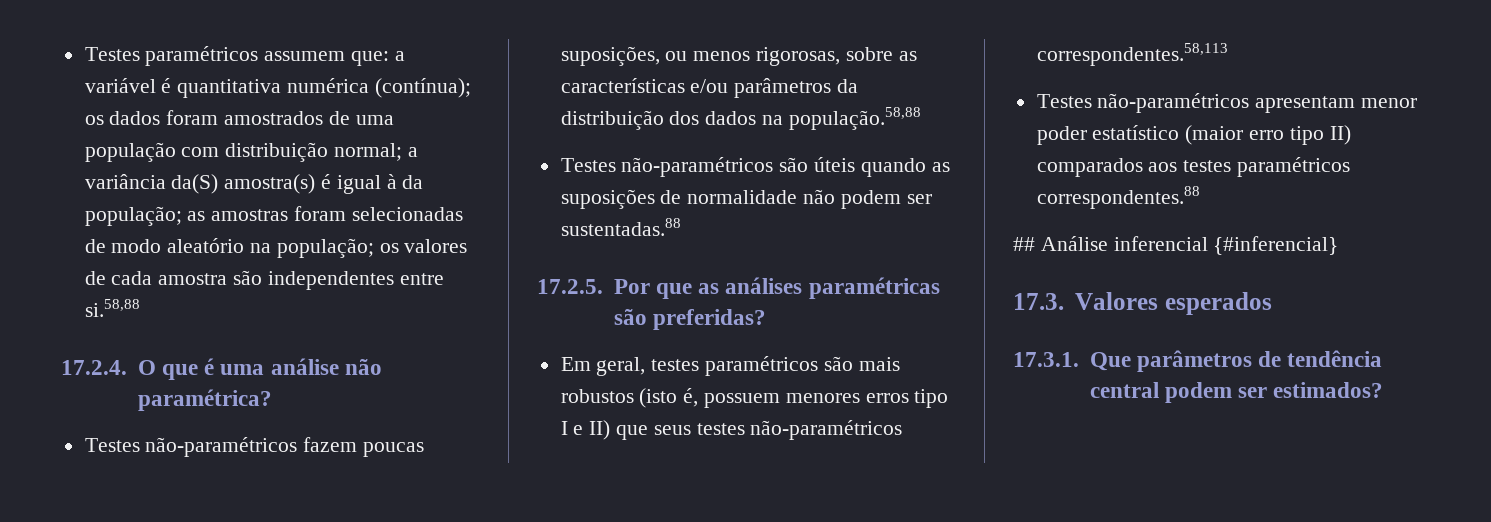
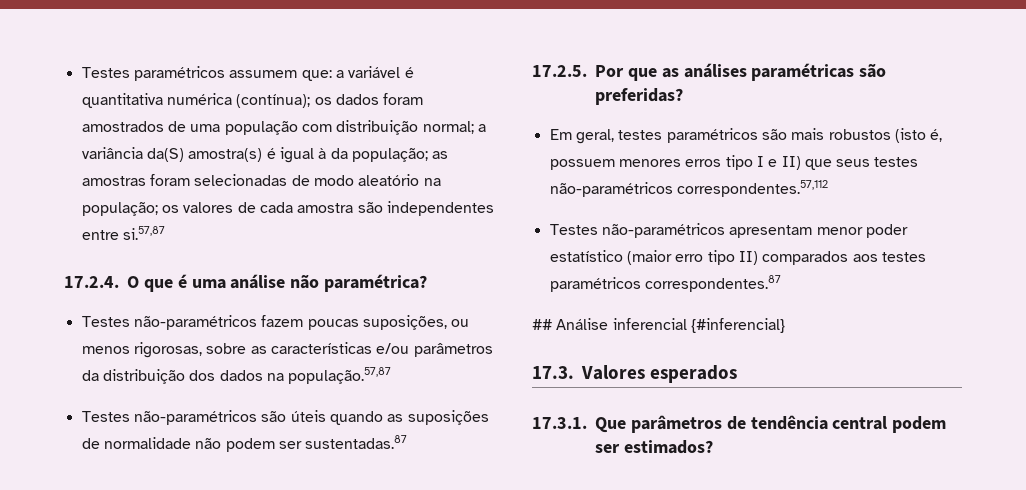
- Testes paramétricos assumem que: a variável é quantitativa numérica (contínua); os dados foram amostrados de uma população com distribuição normal; a variância da(S) amostra(s) é igual à da população; as amostras foram selecionadas de modo aleatório na população; os valores de cada amostra são independentes entre si.58,88
+ Testes paramétricos assumem que: a variável é quantitativa numérica (contínua); os dados foram amostrados de uma população com distribuição normal; a variância da(S) amostra(s) é igual à da população; as amostras foram selecionadas de modo aleatório na população; os valores de cada amostra são independentes entre si.57,87
- Testes não-paramétricos fazem poucas suposições, ou menos rigorosas, sobre as características e/ou parâmetros da distribuição dos dados na população.58,88
+ Testes não-paramétricos fazem poucas suposições, ou menos rigorosas, sobre as características e/ou parâmetros da distribuição dos dados na população.57,87
- Testes não-paramétricos são úteis quando as suposições de normalidade não podem ser sustentadas.88
+ Testes não-paramétricos são úteis quando as suposições de normalidade não podem ser sustentadas.87
- Em geral, testes paramétricos são mais robustos (isto é, possuem menores erros tipo I e II) que seus testes não-paramétricos correspondentes.58,113
+ Em geral, testes paramétricos são mais robustos (isto é, possuem menores erros tipo I e II) que seus testes não-paramétricos correspondentes.57,112
- Testes não-paramétricos apresentam menor poder estatístico (maior erro tipo II) comparados aos testes paramétricos correspondentes.88
+ Testes não-paramétricos apresentam menor poder estatístico (maior erro tipo II) comparados aos testes paramétricos correspondentes.87

